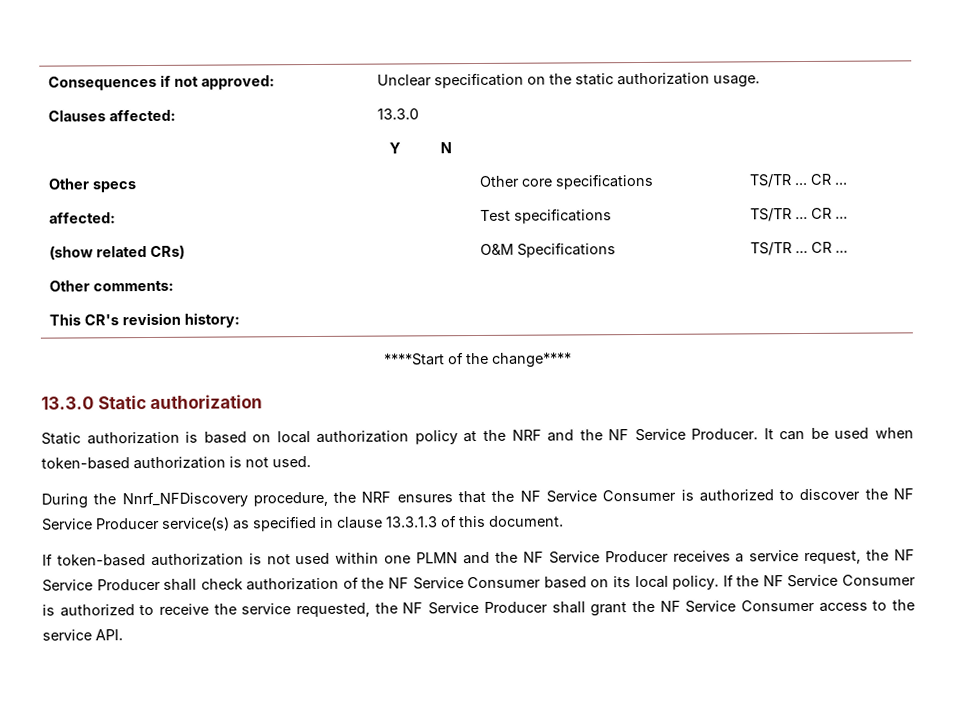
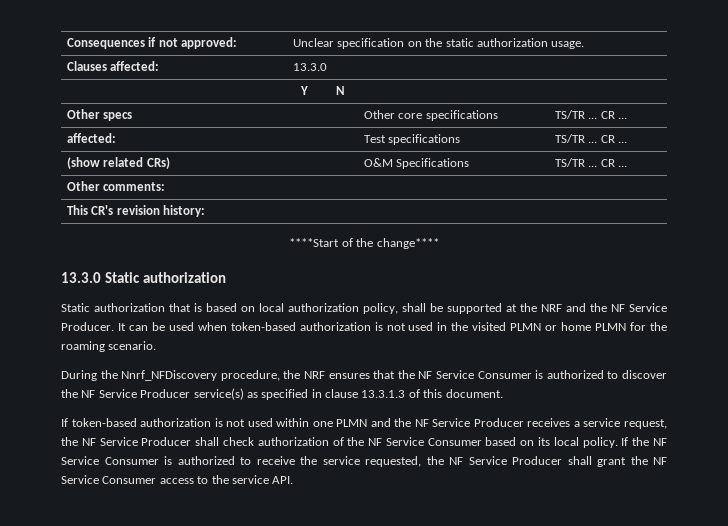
- Static authorization is based on local authorization policy at the NRF and the NF Service Producer.
+ Static authorization that is based on local authorization policy, shall be supported at the NRF and the NF Service Producer.
- It can be used when token-based authorization is not used.
+ It can be used when token-based authorization is not used in the visited PLMN or home PLMN for the roaming scenario.

